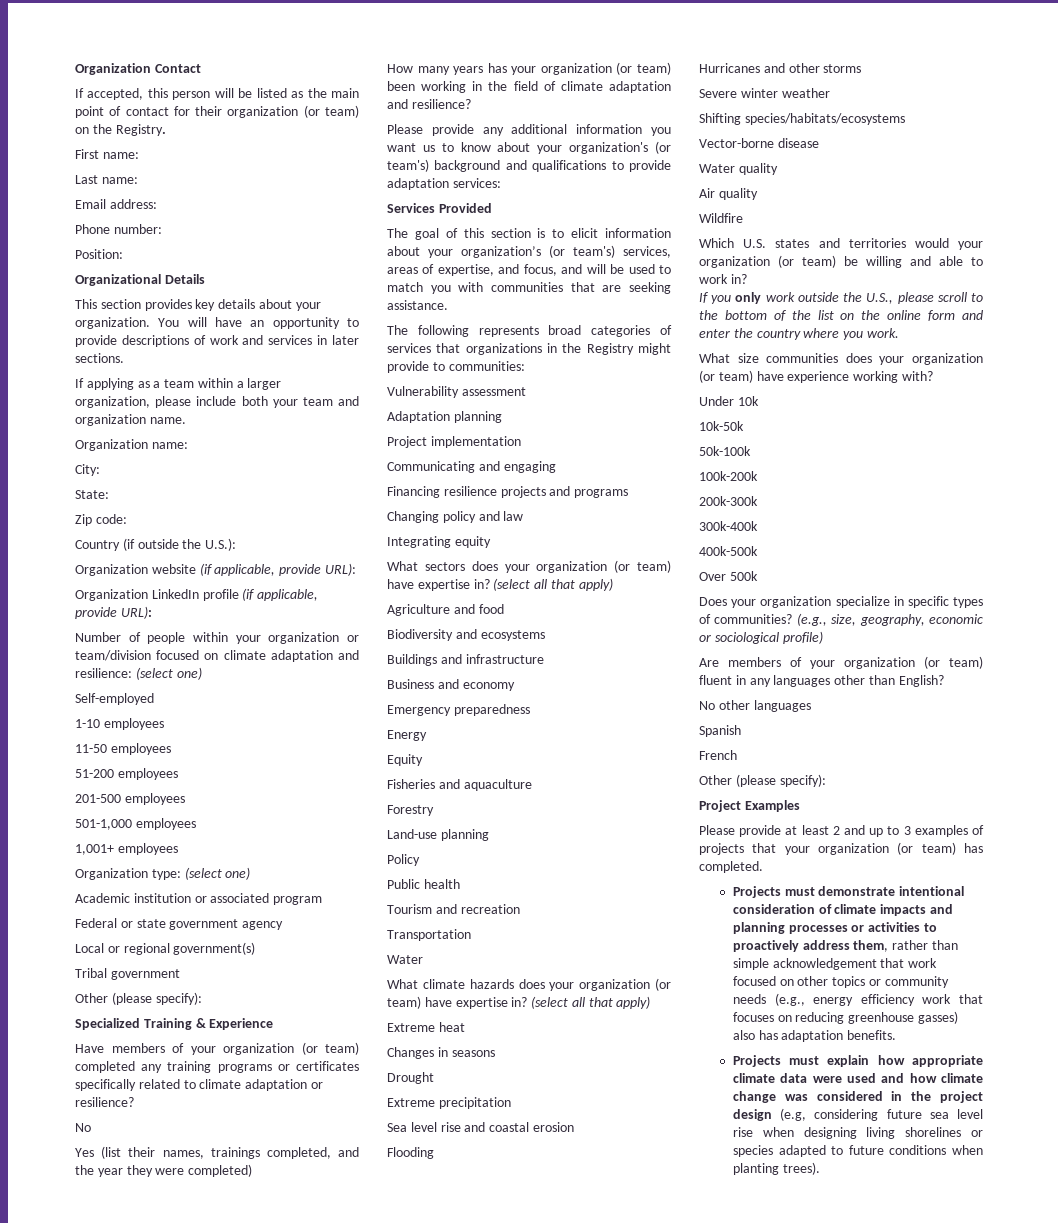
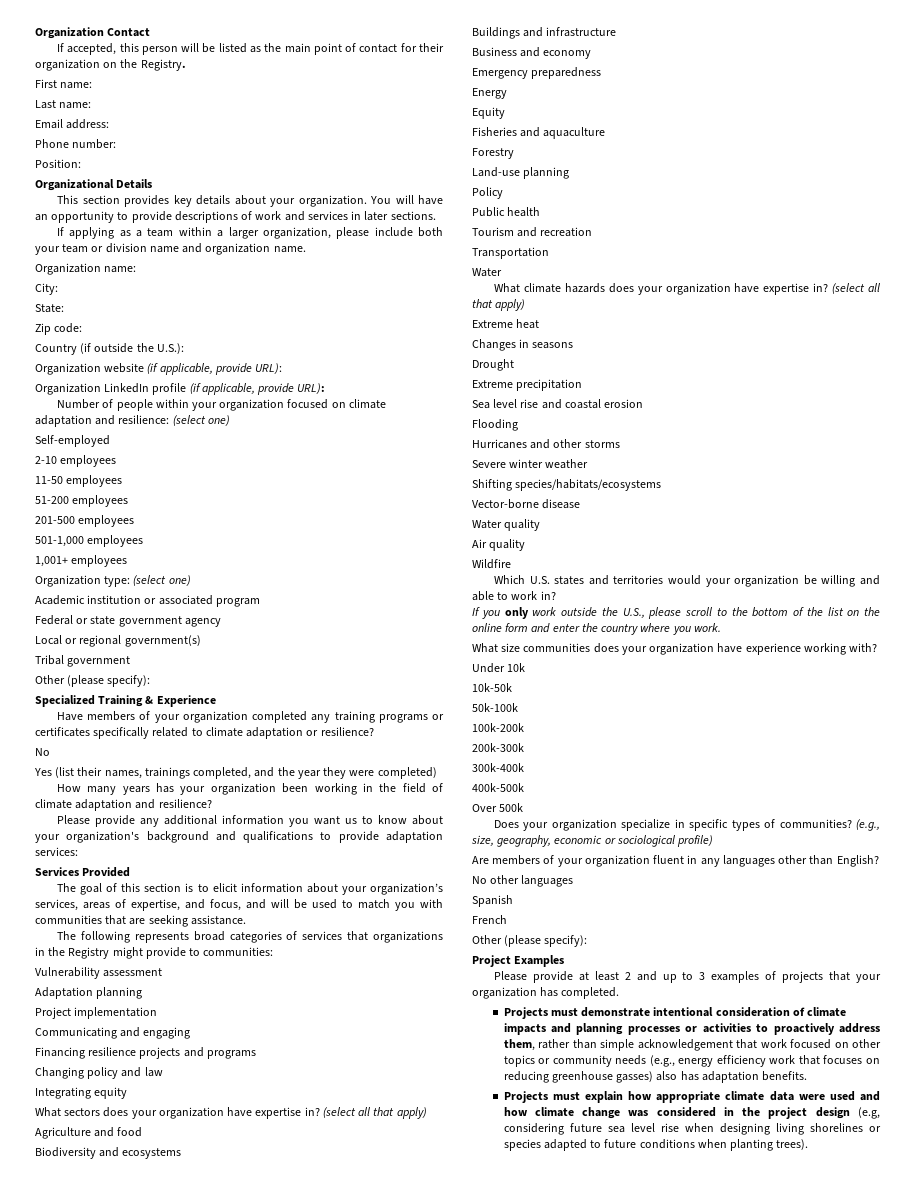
- If accepted, this person will be listed as the main point of contact for their organization (or team) on the Registry.
+ If accepted, this person will be listed as the main point of contact for their organization on the Registry.
- If applying as a team within a larger organization, please include both your team and organization name.
+ If applying as a team within a larger organization, please include both your team or division name and organization name.
- Number of people within your organization or team/division focused on climate adaptation and resilience: (select one)
+ Number of people within your organization focused on climate adaptation and resilience: (select one)
- 1-10 employees
+ 2-10 employees
- Have members of your organization (or team) completed any training programs or certificates specifically related to climate adaptation or resilience?
+ Have members of your organization completed any training programs or certificates specifically related to climate adaptation or resilience?
- How many years has your organization (or team) been working in the field of climate adaptation and resilience?
+ How many years has your organization been working in the field of climate adaptation and resilience?
- Please provide any additional information you want us to know about your organization's (or team's) background and qualifications to provide adaptation services:
+ Please provide any additional information you want us to know about your organization's background and qualifications to provide adaptation services:
- The goal of this section is to elicit information about your organization’s (or team's) services, areas of expertise, and focus, and will be used to match you with communities that are seeking assistance.
+ The goal of this section is to elicit information about your organization’s services, areas of expertise, and focus, and will be used to match you with communities that are seeking assistance.
- What sectors does your organization (or team) have expertise in?
+ What sectors does your organization have expertise in?
- What climate hazards does your organization (or team) have expertise in?
+ What climate hazards does your organization have expertise in?
- Which U.S. states and territories would your organization (or team) be willing and able to work in?
+ Which U.S. states and territories would your organization be willing and able to work in?
- What size communities does your organization (or team) have experience working with?
+ What size communities does your organization have experience working with?
- Are members of your organization (or team) fluent in any languages other than English?
+ Are members of your organization fluent in any languages other than English?
- Please provide at least 2 and up to 3 examples of projects that your organization (or team) has completed.
+ Please provide at least 2 and up to 3 examples of projects that your organization has completed.

